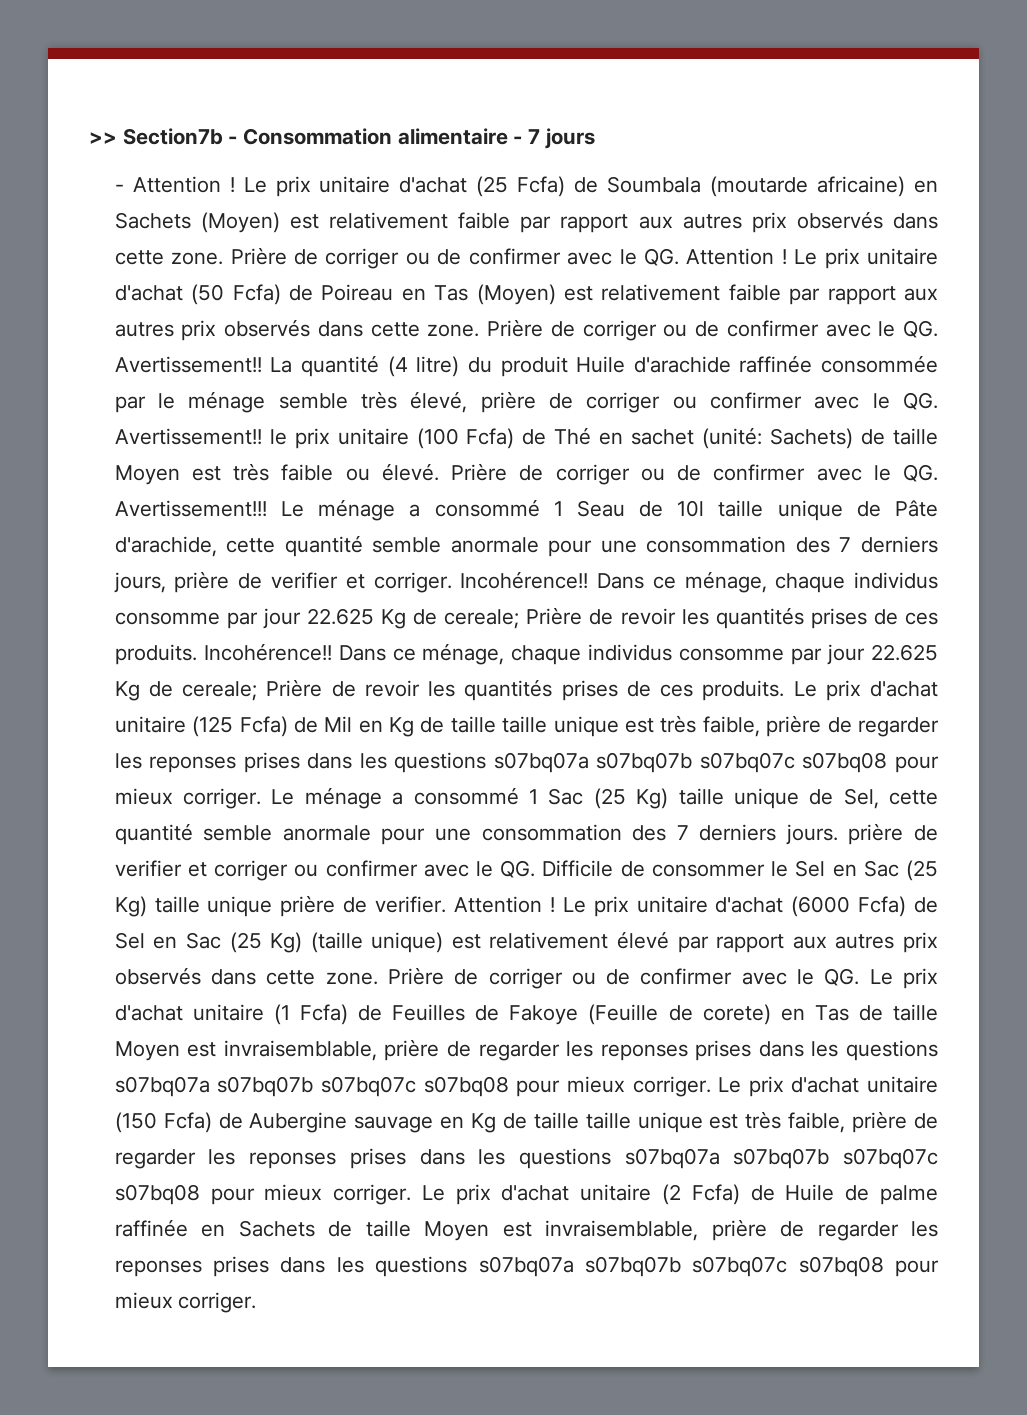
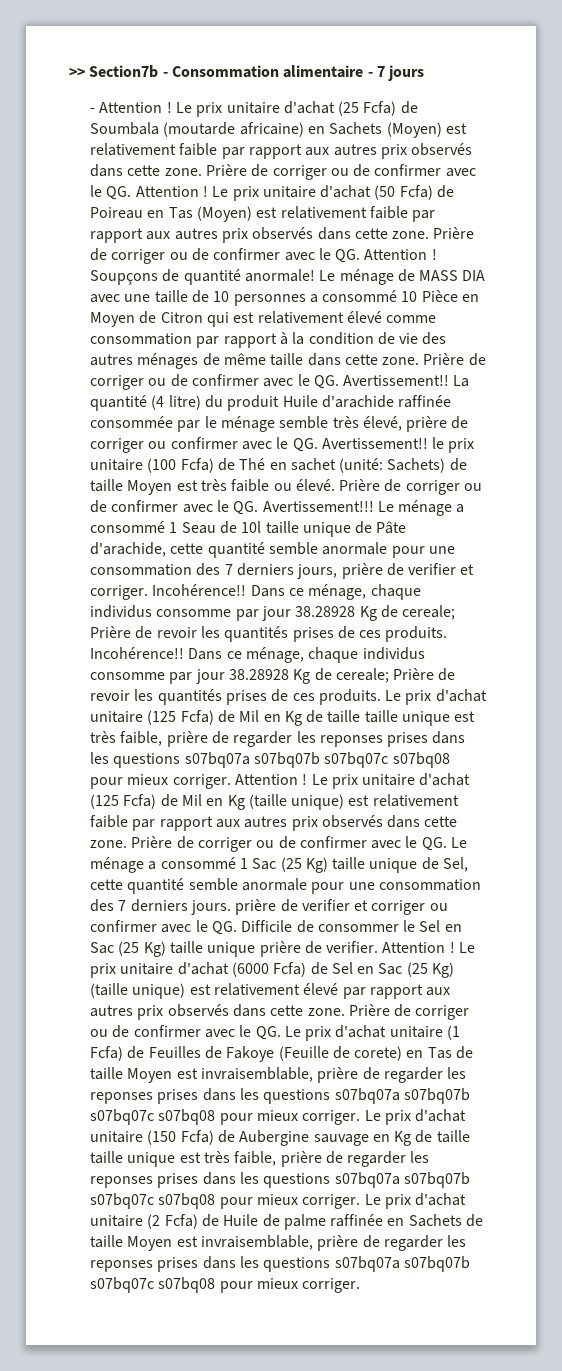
- Prière de corriger ou de confirmer avec le QG. Avertissement!!
+ Prière de corriger ou de confirmer avec le QG. Attention ! Soupçons de quantité anormale! Le ménage de MASS DIA avec une taille de 10 personnes a consommé 10 Pièce en Moyen de Citron qui est relativement élevé comme consommation par rapport à la condition de vie des autres ménages de même taille dans cette zone. Prière de corriger ou de confirmer avec le QG. Avertissement!!
- Le ménage a consommé 1 Seau de 10l taille unique de Pâte d'arachide, cette quantité semble anormale pour une consommation des 7 derniers jours, prière de verifier et corriger. Incohérence!! Dans ce ménage, chaque individus consomme par jour 22.625 Kg de cereale; Prière de revoir les quantités prises de ces produits. Incohérence!! Dans ce ménage, chaque individus consomme par jour 22.625 Kg de cereale; Prière de revoir les quantités prises de ces produits.
+ Le ménage a consommé 1 Seau de 10l taille unique de Pâte d'arachide, cette quantité semble anormale pour une consommation des 7 derniers jours, prière de verifier et corriger. Incohérence!! Dans ce ménage, chaque individus consomme par jour 38.28928 Kg de cereale; Prière de revoir les quantités prises de ces produits. Incohérence!! Dans ce ménage, chaque individus consomme par jour 38.28928 Kg de cereale; Prière de revoir les quantités prises de ces produits.
- Le ménage a consommé 1 Sac (25 Kg) taille unique de Sel, cette quantité semble anormale pour une consommation des 7 derniers jours. prière de verifier et corriger ou confirmer avec le QG. Difficile de consommer le Sel en Sac (25 Kg) taille unique prière de verifier.
+ Attention ! Le prix unitaire d'achat (125 Fcfa) de Mil en Kg (taille unique) est relativement faible par rapport aux autres prix observés dans cette zone. Prière de corriger ou de confirmer avec le QG. Le ménage a consommé 1 Sac (25 Kg) taille unique de Sel, cette quantité semble anormale pour une consommation des 7 derniers jours. prière de verifier et corriger ou confirmer avec le QG. Difficile de consommer le Sel en Sac (25 Kg) taille unique prière de verifier.

